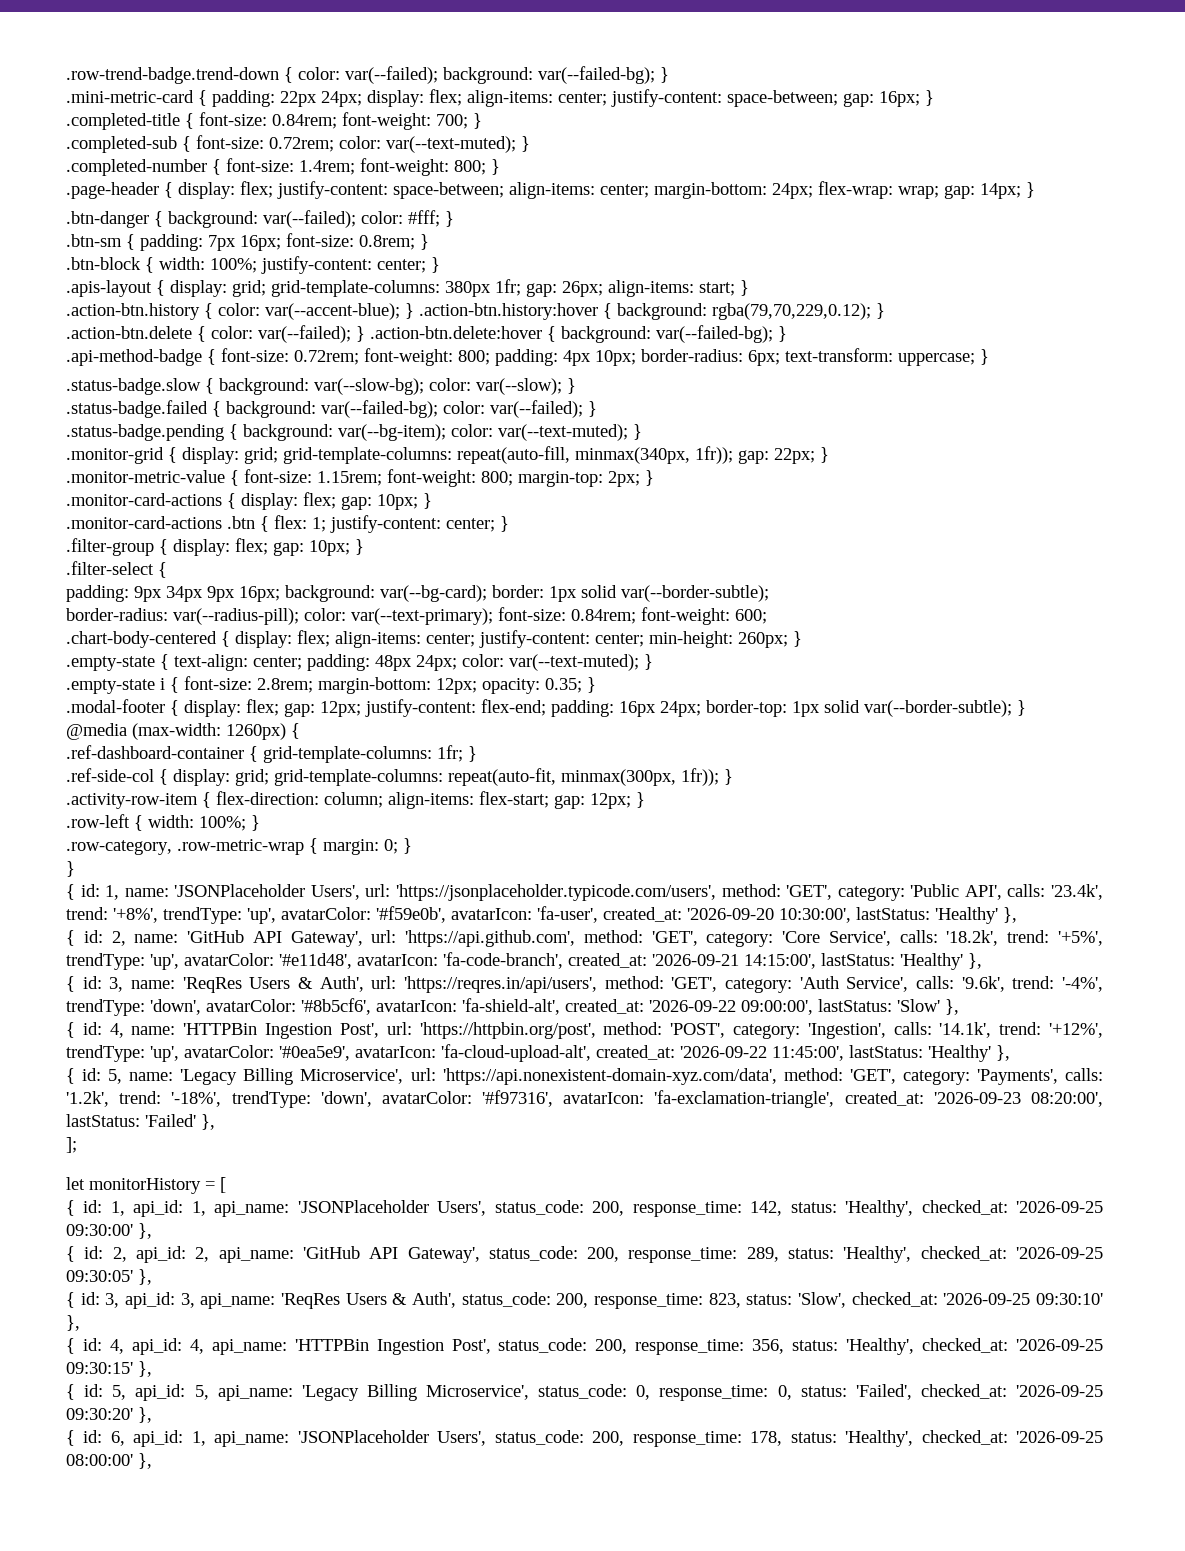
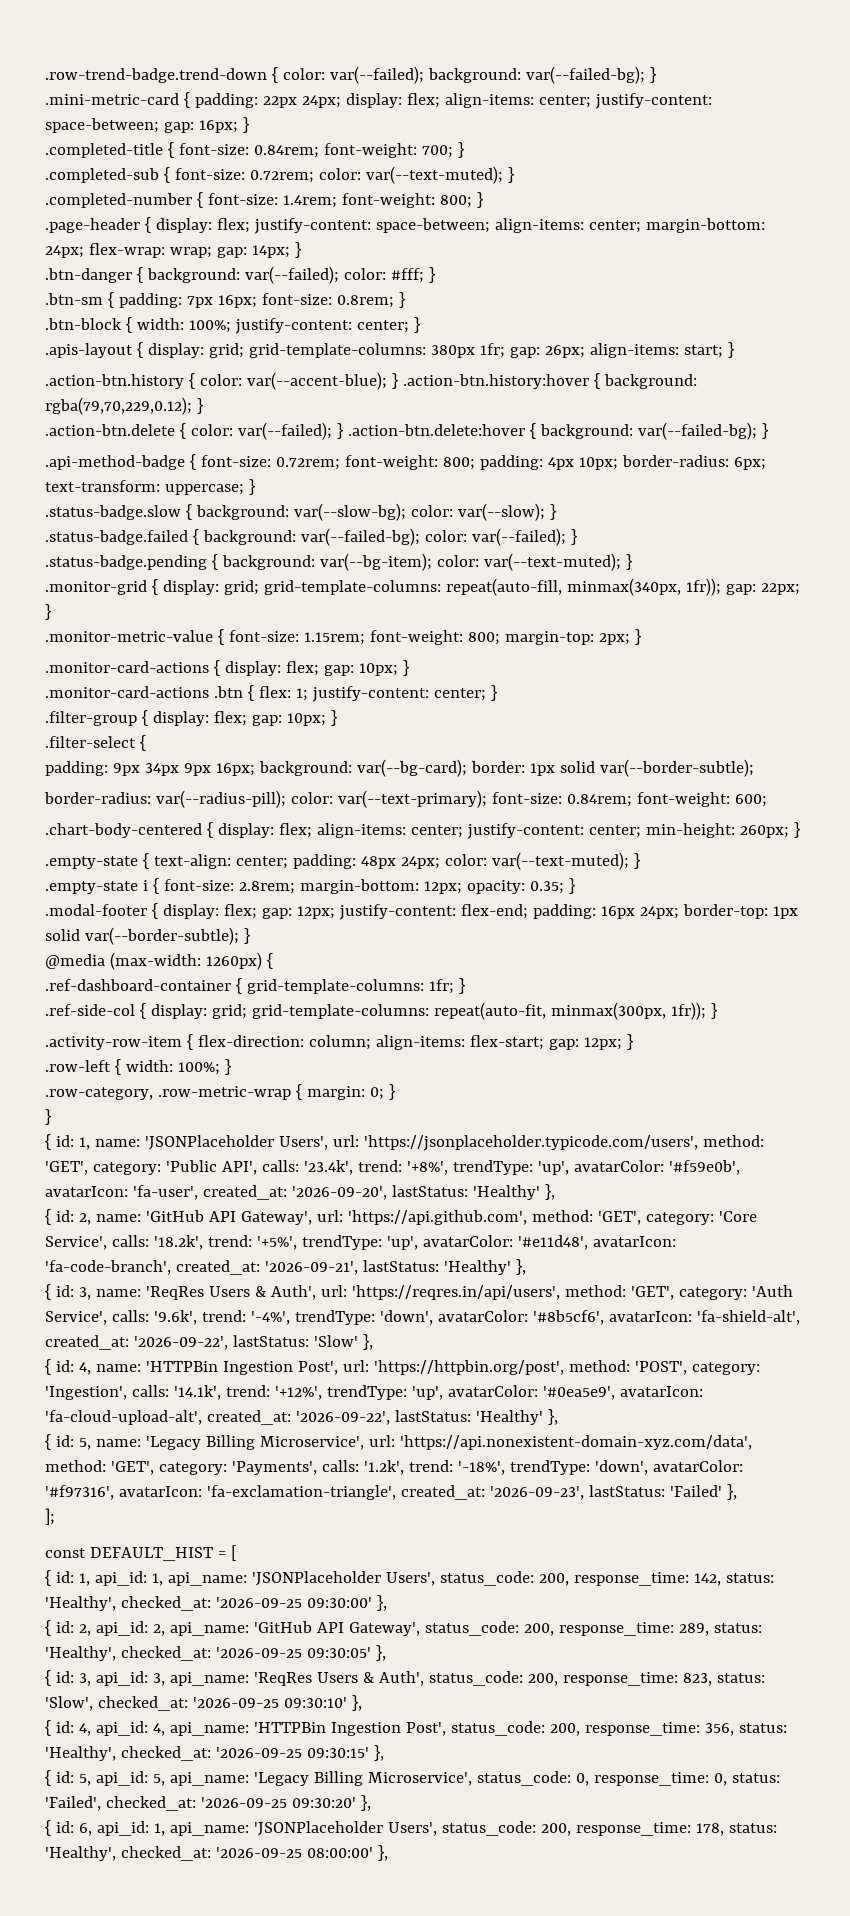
- { id: 1, name: 'JSONPlaceholder Users', url: 'https://jsonplaceholder.typicode.com/users', method: 'GET', category: 'Public API', calls: '23.4k', trend: '+8%', trendType: 'up', avatarColor: '#f59e0b', avatarIcon: 'fa-user', created_at: '2026-09-20 10:30:00', lastStatus: 'Healthy' },
+ { id: 1, name: 'JSONPlaceholder Users', url: 'https://jsonplaceholder.typicode.com/users', method: 'GET', category: 'Public API', calls: '23.4k', trend: '+8%', trendType: 'up', avatarColor: '#f59e0b', avatarIcon: 'fa-user', created_at: '2026-09-20', lastStatus: 'Healthy' },
- { id: 2, name: 'GitHub API Gateway', url: 'https://api.github.com', method: 'GET', category: 'Core Service', calls: '18.2k', trend: '+5%', trendType: 'up', avatarColor: '#e11d48', avatarIcon: 'fa-code-branch', created_at: '2026-09-21 14:15:00', lastStatus: 'Healthy' },
+ { id: 2, name: 'GitHub API Gateway', url: 'https://api.github.com', method: 'GET', category: 'Core Service', calls: '18.2k', trend: '+5%', trendType: 'up', avatarColor: '#e11d48', avatarIcon: 'fa-code-branch', created_at: '2026-09-21', lastStatus: 'Healthy' },
- { id: 3, name: 'ReqRes Users & Auth', url: 'https://reqres.in/api/users', method: 'GET', category: 'Auth Service', calls: '9.6k', trend: '-4%', trendType: 'down', avatarColor: '#8b5cf6', avatarIcon: 'fa-shield-alt', created_at: '2026-09-22 09:00:00', lastStatus: 'Slow' },
+ { id: 3, name: 'ReqRes Users & Auth', url: 'https://reqres.in/api/users', method: 'GET', category: 'Auth Service', calls: '9.6k', trend: '-4%', trendType: 'down', avatarColor: '#8b5cf6', avatarIcon: 'fa-shield-alt', created_at: '2026-09-22', lastStatus: 'Slow' },
- { id: 4, name: 'HTTPBin Ingestion Post', url: 'https://httpbin.org/post', method: 'POST', category: 'Ingestion', calls: '14.1k', trend: '+12%', trendType: 'up', avatarColor: '#0ea5e9', avatarIcon: 'fa-cloud-upload-alt', created_at: '2026-09-22 11:45:00', lastStatus: 'Healthy' },
+ { id: 4, name: 'HTTPBin Ingestion Post', url: 'https://httpbin.org/post', method: 'POST', category: 'Ingestion', calls: '14.1k', trend: '+12%', trendType: 'up', avatarColor: '#0ea5e9', avatarIcon: 'fa-cloud-upload-alt', created_at: '2026-09-22', lastStatus: 'Healthy' },
- { id: 5, name: 'Legacy Billing Microservice', url: 'https://api.nonexistent-domain-xyz.com/data', method: 'GET', category: 'Payments', calls: '1.2k', trend: '-18%', trendType: 'down', avatarColor: '#f97316', avatarIcon: 'fa-exclamation-triangle', created_at: '2026-09-23 08:20:00', lastStatus: 'Failed' },
+ { id: 5, name: 'Legacy Billing Microservice', url: 'https://api.nonexistent-domain-xyz.com/data', method: 'GET', category: 'Payments', calls: '1.2k', trend: '-18%', trendType: 'down', avatarColor: '#f97316', avatarIcon: 'fa-exclamation-triangle', created_at: '2026-09-23', lastStatus: 'Failed' },
- let monitorHistory = [
+ const DEFAULT_HIST = [

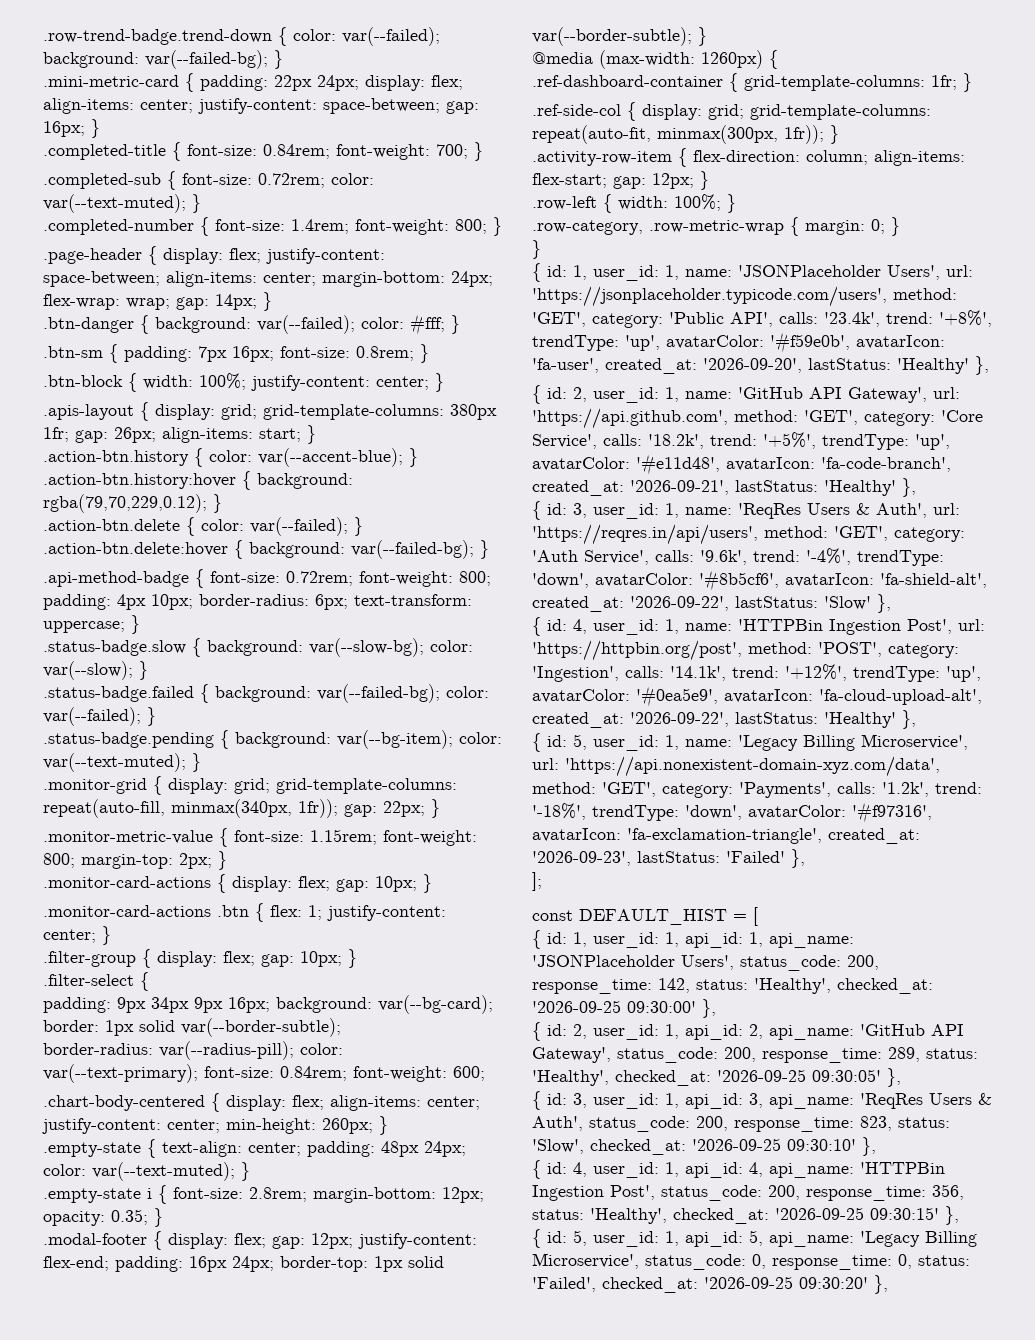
- { id: 1, name: 'JSONPlaceholder Users', url: 'https://jsonplaceholder.typicode.com/users', method: 'GET', category: 'Public API', calls: '23.4k', trend: '+8%', trendType: 'up', avatarColor: '#f59e0b', avatarIcon: 'fa-user', created_at: '2026-09-20', lastStatus: 'Healthy' },
+ { id: 1, user_id: 1, name: 'JSONPlaceholder Users', url: 'https://jsonplaceholder.typicode.com/users', method: 'GET', category: 'Public API', calls: '23.4k', trend: '+8%', trendType: 'up', avatarColor: '#f59e0b', avatarIcon: 'fa-user', created_at: '2026-09-20', lastStatus: 'Healthy' },
- { id: 2, name: 'GitHub API Gateway', url: 'https://api.github.com', method: 'GET', category: 'Core Service', calls: '18.2k', trend: '+5%', trendType: 'up', avatarColor: '#e11d48', avatarIcon: 'fa-code-branch', created_at: '2026-09-21', lastStatus: 'Healthy' },
+ { id: 2, user_id: 1, name: 'GitHub API Gateway', url: 'https://api.github.com', method: 'GET', category: 'Core Service', calls: '18.2k', trend: '+5%', trendType: 'up', avatarColor: '#e11d48', avatarIcon: 'fa-code-branch', created_at: '2026-09-21', lastStatus: 'Healthy' },
- { id: 3, name: 'ReqRes Users & Auth', url: 'https://reqres.in/api/users', method: 'GET', category: 'Auth Service', calls: '9.6k', trend: '-4%', trendType: 'down', avatarColor: '#8b5cf6', avatarIcon: 'fa-shield-alt', created_at: '2026-09-22', lastStatus: 'Slow' },
+ { id: 3, user_id: 1, name: 'ReqRes Users & Auth', url: 'https://reqres.in/api/users', method: 'GET', category: 'Auth Service', calls: '9.6k', trend: '-4%', trendType: 'down', avatarColor: '#8b5cf6', avatarIcon: 'fa-shield-alt', created_at: '2026-09-22', lastStatus: 'Slow' },
- { id: 4, name: 'HTTPBin Ingestion Post', url: 'https://httpbin.org/post', method: 'POST', category: 'Ingestion', calls: '14.1k', trend: '+12%', trendType: 'up', avatarColor: '#0ea5e9', avatarIcon: 'fa-cloud-upload-alt', created_at: '2026-09-22', lastStatus: 'Healthy' },
+ { id: 4, user_id: 1, name: 'HTTPBin Ingestion Post', url: 'https://httpbin.org/post', method: 'POST', category: 'Ingestion', calls: '14.1k', trend: '+12%', trendType: 'up', avatarColor: '#0ea5e9', avatarIcon: 'fa-cloud-upload-alt', created_at: '2026-09-22', lastStatus: 'Healthy' },
- { id: 5, name: 'Legacy Billing Microservice', url: 'https://api.nonexistent-domain-xyz.com/data', method: 'GET', category: 'Payments', calls: '1.2k', trend: '-18%', trendType: 'down', avatarColor: '#f97316', avatarIcon: 'fa-exclamation-triangle', created_at: '2026-09-23', lastStatus: 'Failed' },
+ { id: 5, user_id: 1, name: 'Legacy Billing Microservice', url: 'https://api.nonexistent-domain-xyz.com/data', method: 'GET', category: 'Payments', calls: '1.2k', trend: '-18%', trendType: 'down', avatarColor: '#f97316', avatarIcon: 'fa-exclamation-triangle', created_at: '2026-09-23', lastStatus: 'Failed' },
- { id: 1, api_id: 1, api_name: 'JSONPlaceholder Users', status_code: 200, response_time: 142, status: 'Healthy', checked_at: '2026-09-25 09:30:00' },
+ { id: 1, user_id: 1, api_id: 1, api_name: 'JSONPlaceholder Users', status_code: 200, response_time: 142, status: 'Healthy', checked_at: '2026-09-25 09:30:00' },
- { id: 2, api_id: 2, api_name: 'GitHub API Gateway', status_code: 200, response_time: 289, status: 'Healthy', checked_at: '2026-09-25 09:30:05' },
+ { id: 2, user_id: 1, api_id: 2, api_name: 'GitHub API Gateway', status_code: 200, response_time: 289, status: 'Healthy', checked_at: '2026-09-25 09:30:05' },
- { id: 3, api_id: 3, api_name: 'ReqRes Users & Auth', status_code: 200, response_time: 823, status: 'Slow', checked_at: '2026-09-25 09:30:10' },
+ { id: 3, user_id: 1, api_id: 3, api_name: 'ReqRes Users & Auth', status_code: 200, response_time: 823, status: 'Slow', checked_at: '2026-09-25 09:30:10' },
- { id: 4, api_id: 4, api_name: 'HTTPBin Ingestion Post', status_code: 200, response_time: 356, status: 'Healthy', checked_at: '2026-09-25 09:30:15' },
+ { id: 4, user_id: 1, api_id: 4, api_name: 'HTTPBin Ingestion Post', status_code: 200, response_time: 356, status: 'Healthy', checked_at: '2026-09-25 09:30:15' },
- { id: 5, api_id: 5, api_name: 'Legacy Billing Microservice', status_code: 0, response_time: 0, status: 'Failed', checked_at: '2026-09-25 09:30:20' },
+ { id: 5, user_id: 1, api_id: 5, api_name: 'Legacy Billing Microservice', status_code: 0, response_time: 0, status: 'Failed', checked_at: '2026-09-25 09:30:20' },
- { id: 6, api_id: 1, api_name: 'JSONPlaceholder Users', status_code: 200, response_time: 178, status: 'Healthy', checked_at: '2026-09-25 08:00:00' },

